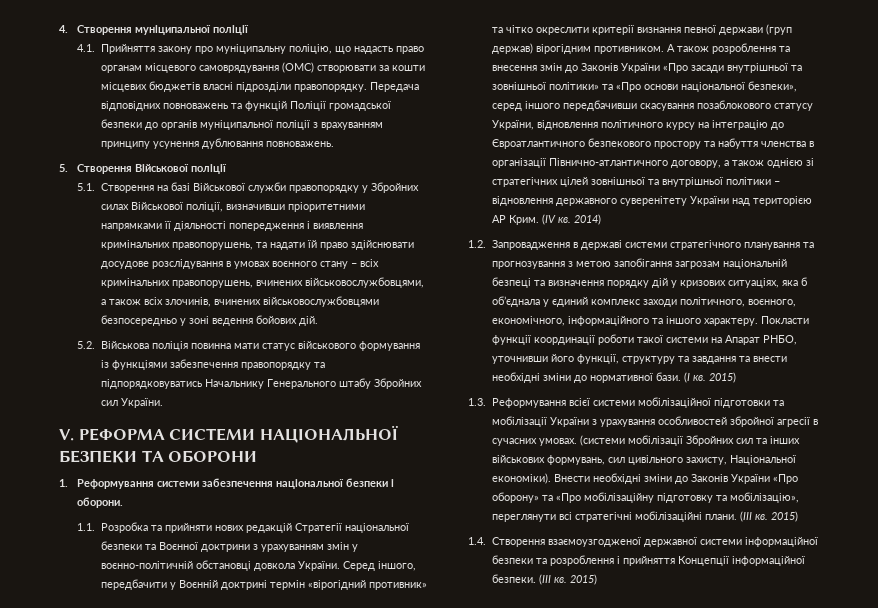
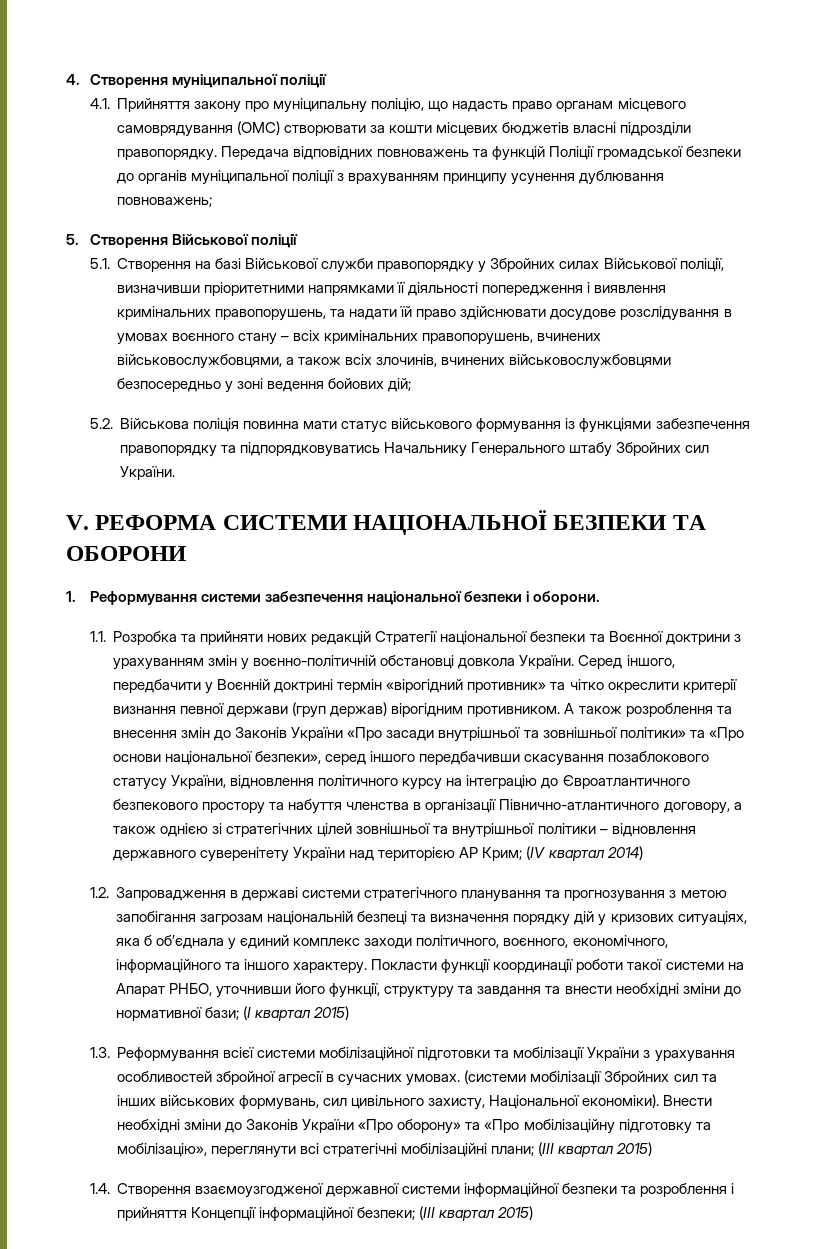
- Передача відповідних повноважень та функцій Поліції громадської безпеки до органів муніципальної поліції з врахуванням принципу усунення дублювання повноважень.
+ Передача відповідних повноважень та функцій Поліції громадської безпеки до органів муніципальної поліції з врахуванням принципу усунення дублювання повноважень;
- 5.1. Створення на базі Військової служби правопорядку у Збройних силах Військової поліції, визначивши пріоритетними напрямками її діяльності попередження і виявлення кримінальних правопорушень, та надати їй право здійснювати досудове розслідування в умовах воєнного стану – всіх кримінальних правопорушень, вчинених військовослужбовцями, а також всіх злочинів, вчинених військовослужбовцями безпосередньо у зоні ведення бойових дій.
+ 5.1. Створення на базі Військової служби правопорядку у Збройних силах Військової поліції, визначивши пріоритетними напрямками її діяльності попередження і виявлення кримінальних правопорушень, та надати їй право здійснювати досудове розслідування в умовах воєнного стану – всіх кримінальних правопорушень, вчинених військовослужбовцями, а також всіх злочинів, вчинених військовослужбовцями безпосередньо у зоні ведення бойових дій;
- А також розроблення та внесення змін до Законів України «Про засади внутрішньої та зовнішньої політики» та «Про основи національної безпеки», серед іншого передбачивши скасування позаблокового статусу України, відновлення політичного курсу на інтеграцію до Євроатлантичного безпекового простору та набуття членства в організації Півнично-атлантичного договору, а також однією зі стратегічних цілей зовнішньої та внутрішньої політики – відновлення державного суверенітету України над територією АР Крим. (ІV кв. 2014)
+ А також розроблення та внесення змін до Законів України «Про засади внутрішньої та зовнішньої політики» та «Про основи національної безпеки», серед іншого передбачивши скасування позаблокового статусу України, відновлення політичного курсу на інтеграцію до Євроатлантичного безпекового простору та набуття членства в організації Півнично-атлантичного договору, а також однією зі стратегічних цілей зовнішньої та внутрішньої політики – відновлення державного суверенітету України над територією АР Крим; (ІV квартал 2014)
- Покласти функції координації роботи такої системи на Апарат РНБО, уточнивши його функції, структуру та завдання та внести необхідні зміни до нормативної бази. (І кв. 2015)
+ Покласти функції координації роботи такої системи на Апарат РНБО, уточнивши його функції, структуру та завдання та внести необхідні зміни до нормативної бази; (І квартал 2015)
- Внести необхідні зміни до Законів України «Про оборону» та «Про мобілізаційну підготовку та мобілізацію», переглянути всі стратегічні мобілізаційні плани. (ІIІ кв. 2015)
+ Внести необхідні зміни до Законів України «Про оборону» та «Про мобілізаційну підготовку та мобілізацію», переглянути всі стратегічні мобілізаційні плани; (ІIІ квартал 2015)
- 1.4. Створення взаємоузгодженої державної системи інформаційної безпеки та розроблення і прийняття Концепції інформаційної безпеки. (ІІІ кв. 2015)
+ 1.4. Створення взаємоузгодженої державної системи інформаційної безпеки та розроблення і прийняття Концепції інформаційної безпеки; (ІІІ квартал 2015)

